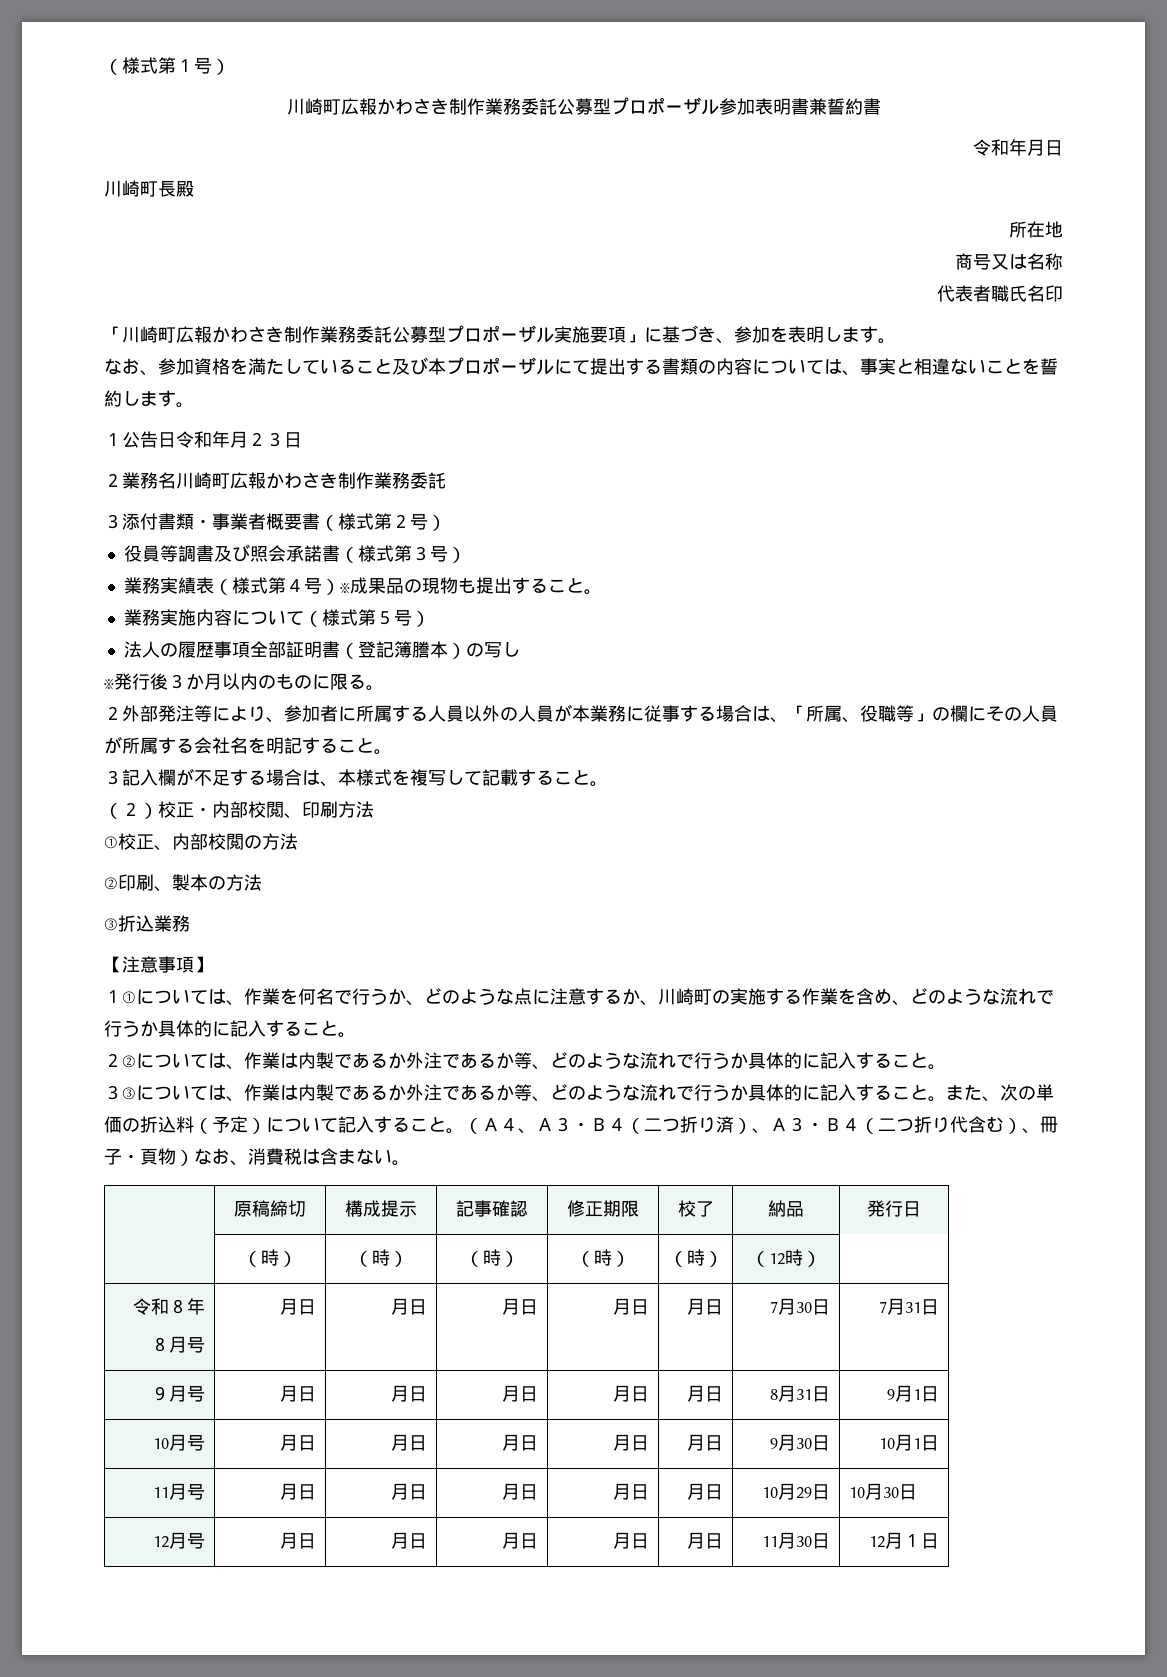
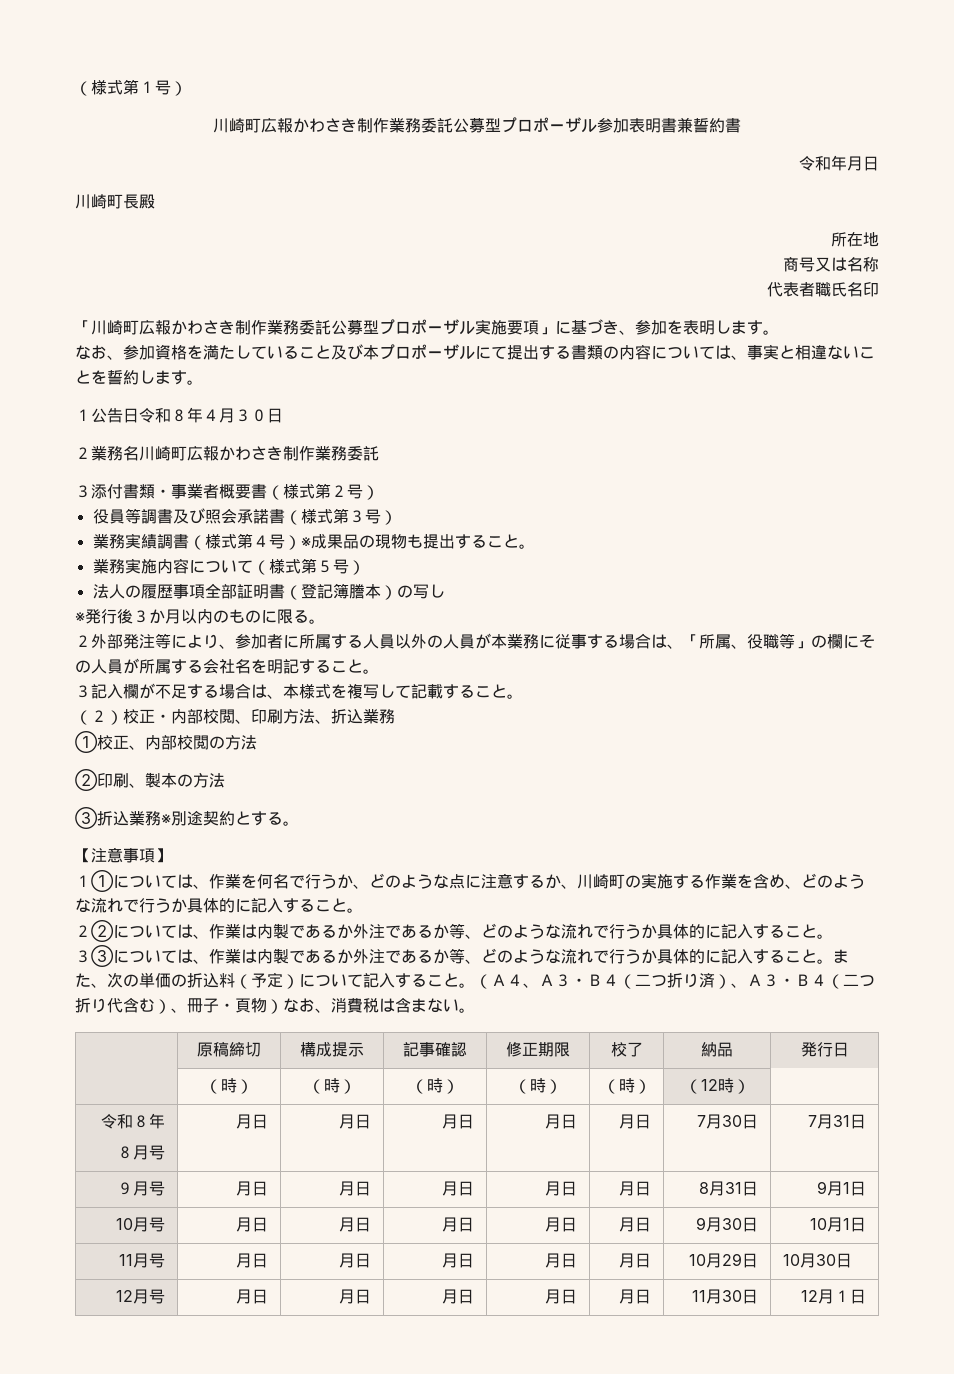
- １公告日令和年月２３日
+ １公告日令和８年４月３０日
- 業務実績表（様式第４号）※成果品の現物も提出すること。
+ 業務実績調書（様式第４号）※成果品の現物も提出すること。
- （２）校正・内部校閲、印刷方法
+ （２）校正・内部校閲、印刷方法、折込業務
- ③折込業務
+ ③折込業務※別途契約とする。

